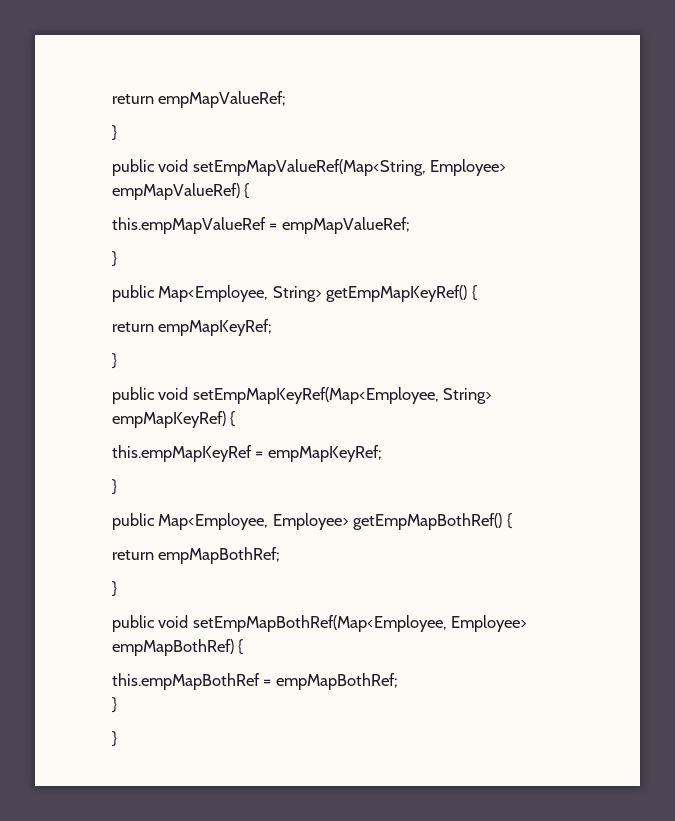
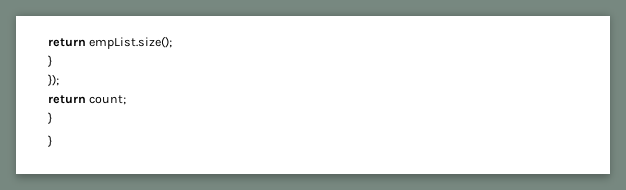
- return empMapValueRef;
+ return empList.size();
  }
- public void setEmpMapValueRef(Map<String, Employee> empMapValueRef) {
- this.empMapValueRef = empMapValueRef;
- }
- public Map<Employee, String> getEmpMapKeyRef() {
- return empMapKeyRef;
- }
- public void setEmpMapKeyRef(Map<Employee, String> empMapKeyRef) {
- this.empMapKeyRef = empMapKeyRef;
- }
- public Map<Employee, Employee> getEmpMapBothRef() {
- return empMapBothRef;
- }
- public void setEmpMapBothRef(Map<Employee, Employee> empMapBothRef) {
- this.empMapBothRef = empMapBothRef;
+ });
+ return count;

